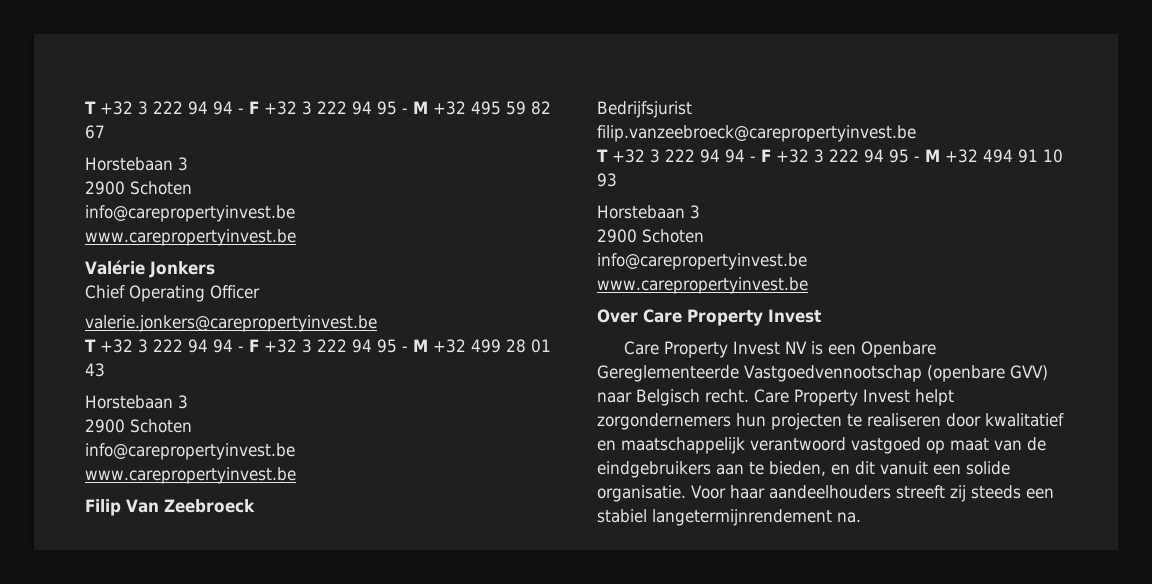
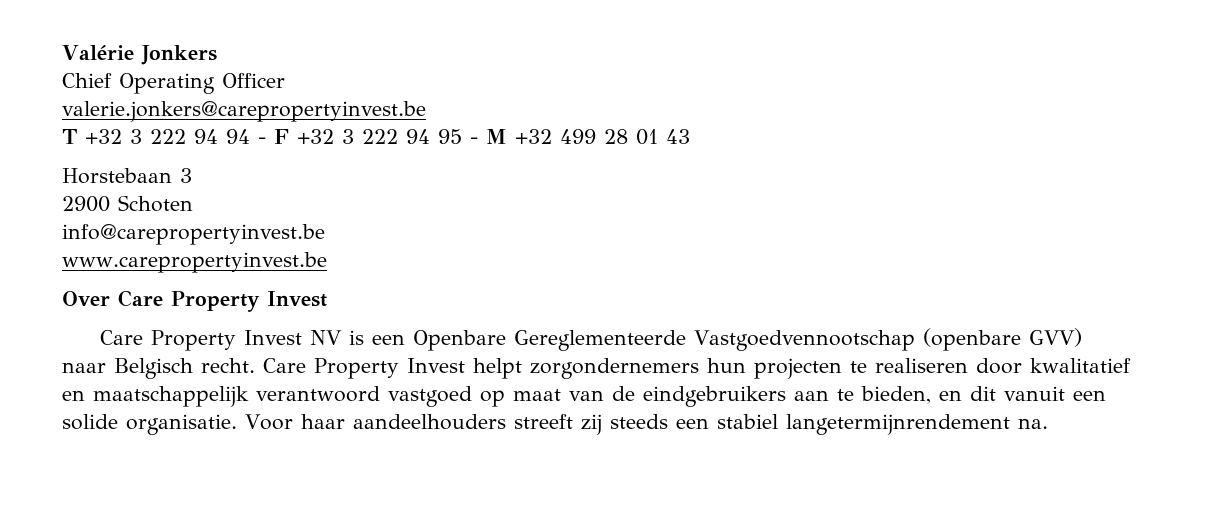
- T +32 3 222 94 94 - F +32 3 222 94 95 - M +32 495 59 82 67
- Horstebaan 3
- 2900 Schoten
- info@carepropertyinvest.be
- www.carepropertyinvest.be
- Filip Van Zeebroeck
- Bedrijfsjurist
- filip.vanzeebroeck@carepropertyinvest.be
- T +32 3 222 94 94 - F +32 3 222 94 95 - M +32 494 91 10 93
- Horstebaan 3
- 2900 Schoten
- info@carepropertyinvest.be
- www.carepropertyinvest.be

